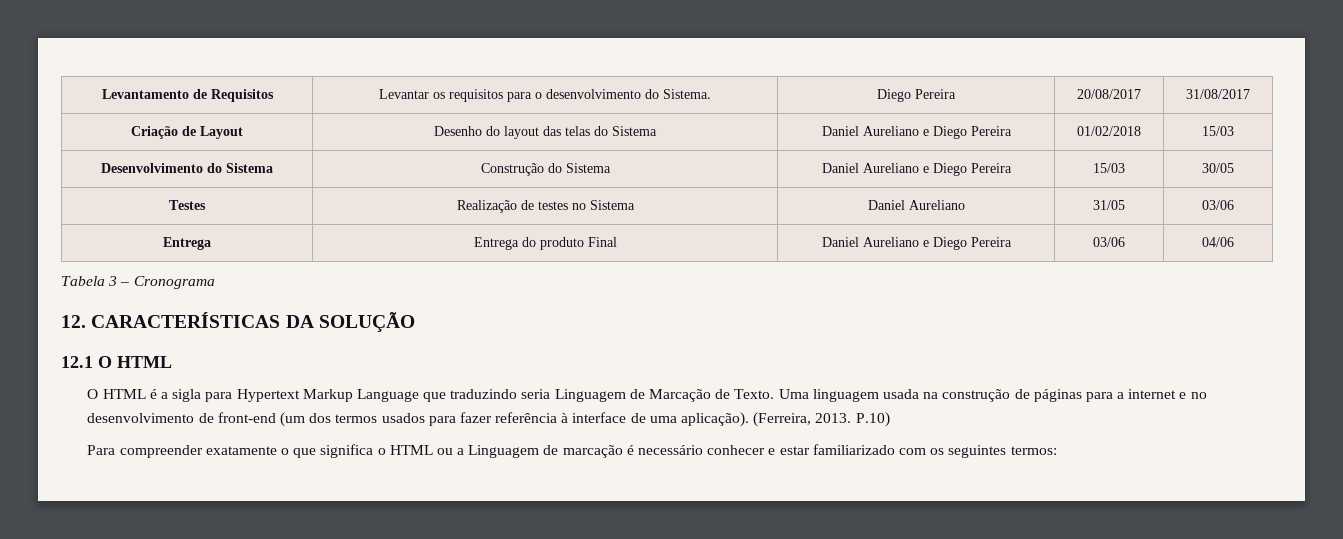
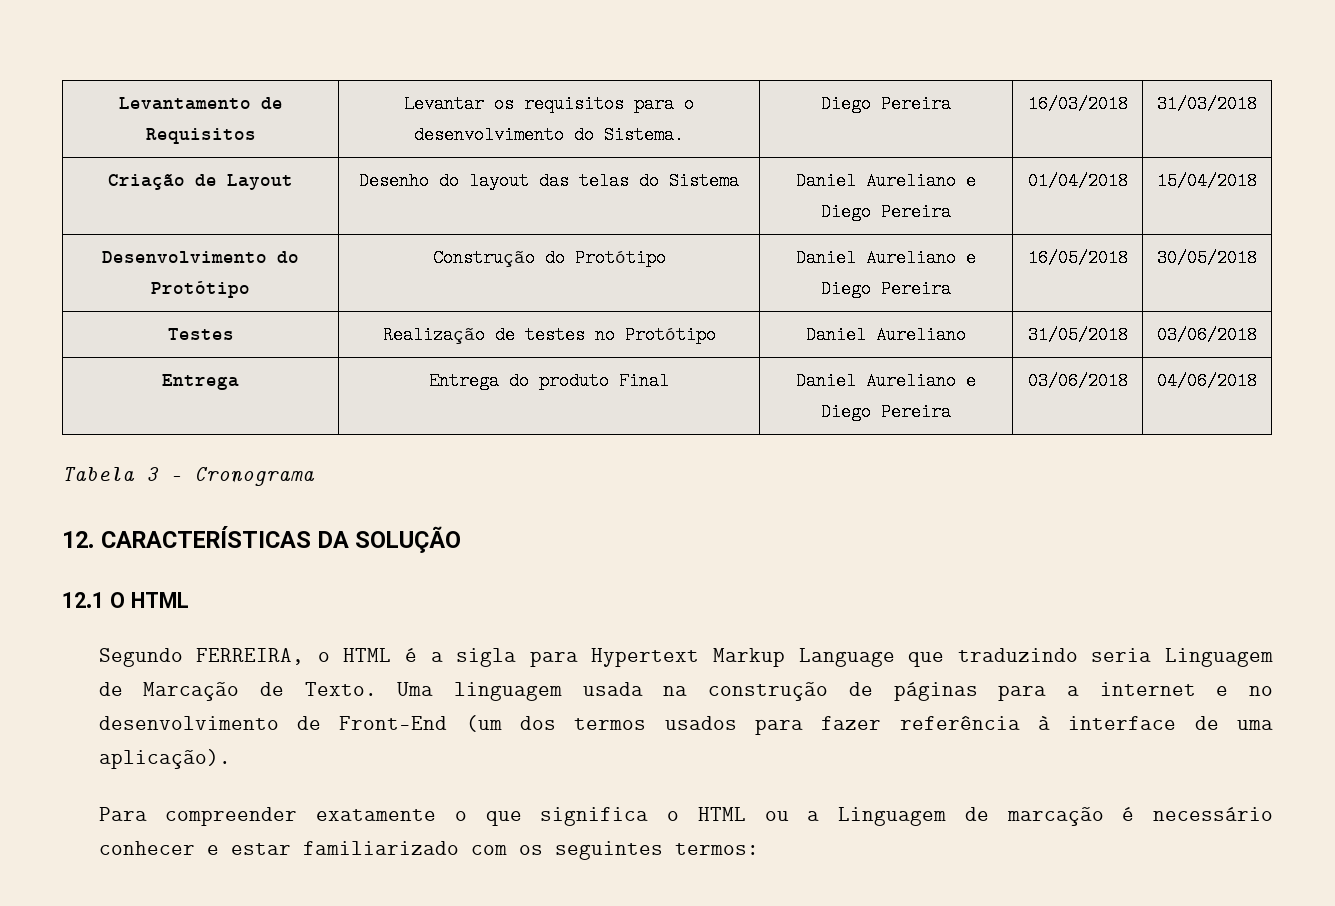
- Levantamento de Requisitos | Levantar os requisitos para o desenvolvimento do Sistema. | Diego Pereira | 20/08/2017 | 31/08/2017
+ Levantamento de Requisitos | Levantar os requisitos para o desenvolvimento do Sistema. | Diego Pereira | 16/03/2018 | 31/03/2018
- Criação de Layout | Desenho do layout das telas do Sistema | Daniel Aureliano e Diego Pereira | 01/02/2018 | 15/03
+ Criação de Layout | Desenho do layout das telas do Sistema | Daniel Aureliano e Diego Pereira | 01/04/2018 | 15/04/2018
- Desenvolvimento do Sistema | Construção do Sistema | Daniel Aureliano e Diego Pereira | 15/03 | 30/05
+ Desenvolvimento do Protótipo | Construção do Protótipo | Daniel Aureliano e Diego Pereira | 16/05/2018 | 30/05/2018
- Testes | Realização de testes no Sistema | Daniel Aureliano | 31/05 | 03/06
+ Testes | Realização de testes no Protótipo | Daniel Aureliano | 31/05/2018 | 03/06/2018
- Entrega | Entrega do produto Final | Daniel Aureliano e Diego Pereira | 03/06 | 04/06
+ Entrega | Entrega do produto Final | Daniel Aureliano e Diego Pereira | 03/06/2018 | 04/06/2018
- O HTML é a sigla para Hypertext Markup Language que traduzindo seria Linguagem de Marcação de Texto.
+ Segundo FERREIRA, o HTML é a sigla para Hypertext Markup Language que traduzindo seria Linguagem de Marcação de Texto.
- Uma linguagem usada na construção de páginas para a internet e no desenvolvimento de front-end (um dos termos usados para fazer referência à interface de uma aplicação). (Ferreira, 2013. P.10)
+ Uma linguagem usada na construção de páginas para a internet e no desenvolvimento de Front-End (um dos termos usados para fazer referência à interface de uma aplicação).

